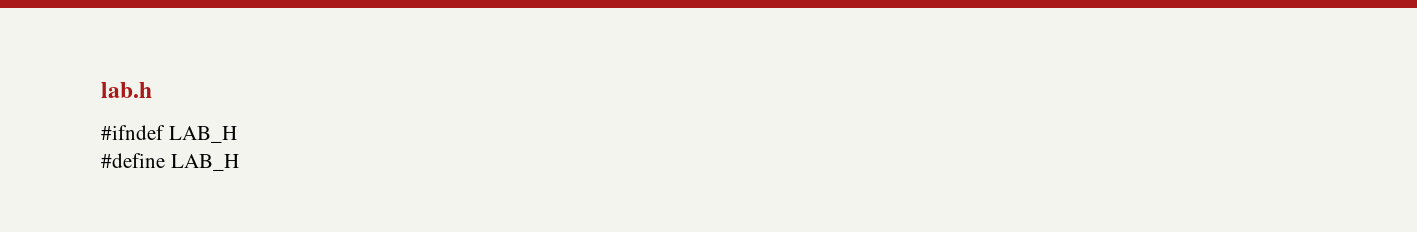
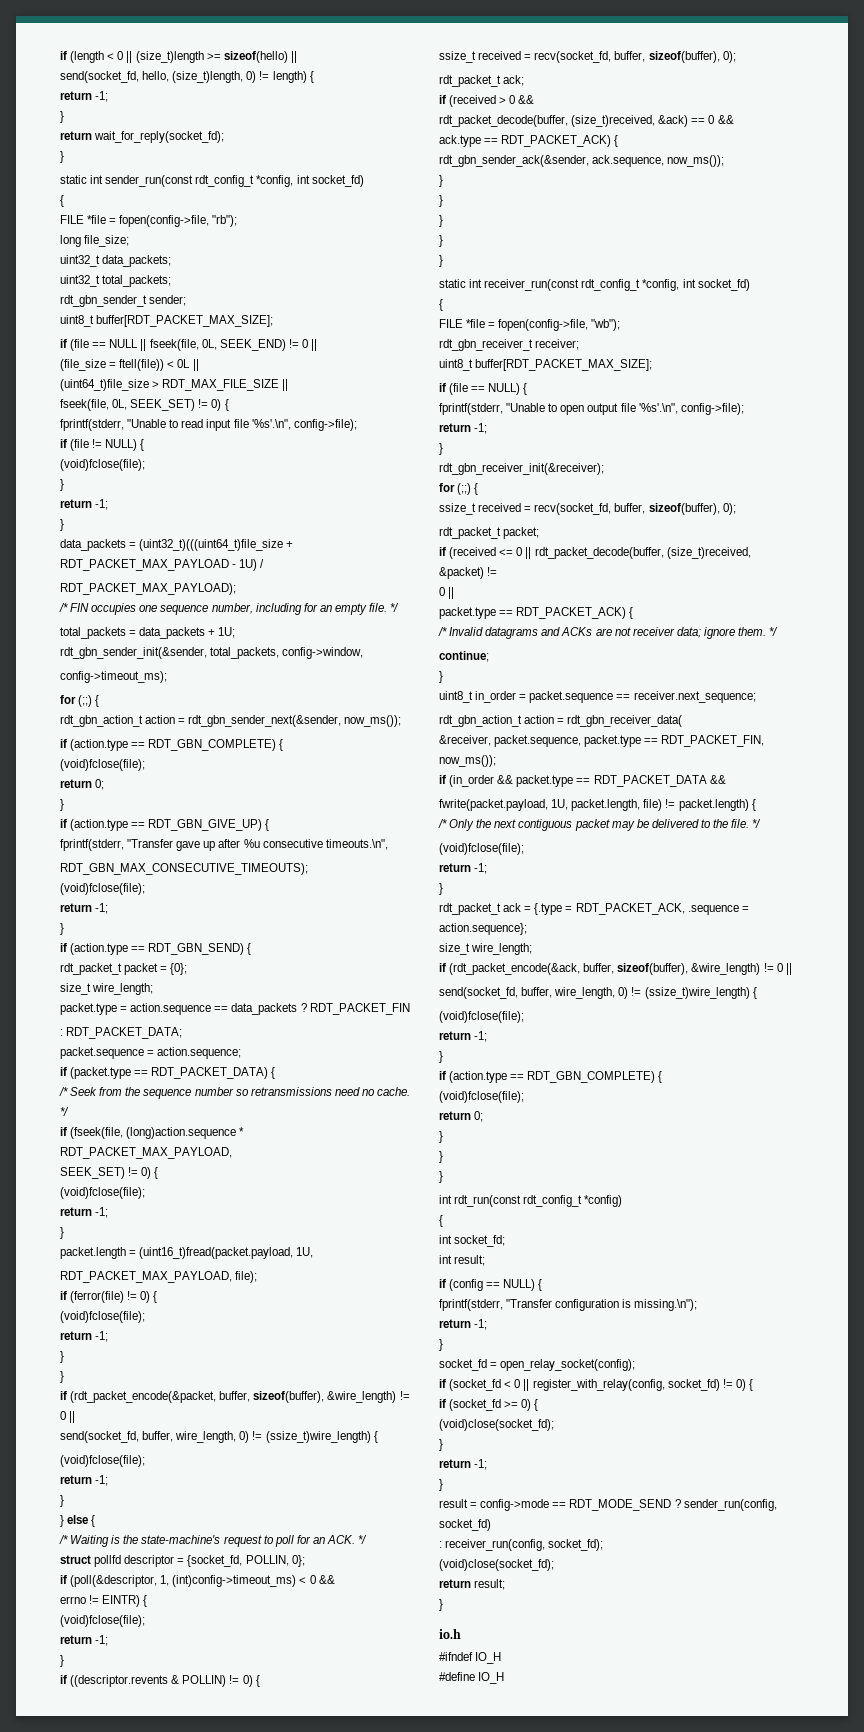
- lab.h
+ if (length < 0 || (size_t)length >= sizeof(hello) ||
+ send(socket_fd, hello, (size_t)length, 0) != length) {
+ return -1;
+ }
+ return wait_for_reply(socket_fd);
+ }
+ static int sender_run(const rdt_config_t *config, int socket_fd)
+ {
+ FILE *file = fopen(config->file, "rb");
+ long file_size;
+ uint32_t data_packets;
+ uint32_t total_packets;
+ rdt_gbn_sender_t sender;
+ uint8_t buffer[RDT_PACKET_MAX_SIZE];
+ if (file == NULL || fseek(file, 0L, SEEK_END) != 0 ||
+ (file_size = ftell(file)) < 0L ||
+ (uint64_t)file_size > RDT_MAX_FILE_SIZE ||
+ fseek(file, 0L, SEEK_SET) != 0) {
+ fprintf(stderr, "Unable to read input file '%s'.\n", config->file);
+ if (file != NULL) {
+ (void)fclose(file);
+ }
+ return -1;
+ }
+ data_packets = (uint32_t)(((uint64_t)file_size + RDT_PACKET_MAX_PAYLOAD - 1U) /
+ RDT_PACKET_MAX_PAYLOAD);
+ /* FIN occupies one sequence number, including for an empty file. */
+ total_packets = data_packets + 1U;
+ rdt_gbn_sender_init(&sender, total_packets, config->window,
+ config->timeout_ms);
+ for (;;) {
+ rdt_gbn_action_t action = rdt_gbn_sender_next(&sender, now_ms());
+ if (action.type == RDT_GBN_COMPLETE) {
+ (void)fclose(file);
+ return 0;
+ }
+ if (action.type == RDT_GBN_GIVE_UP) {
+ fprintf(stderr, "Transfer gave up after %u consecutive timeouts.\n",
+ RDT_GBN_MAX_CONSECUTIVE_TIMEOUTS);
+ (void)fclose(file);
+ return -1;
+ }
+ if (action.type == RDT_GBN_SEND) {
+ rdt_packet_t packet = {0};
+ size_t wire_length;
+ packet.type = action.sequence == data_packets ? RDT_PACKET_FIN
+ : RDT_PACKET_DATA;
+ packet.sequence = action.sequence;
+ if (packet.type == RDT_PACKET_DATA) {
+ /* Seek from the sequence number so retransmissions need no cache. */
+ if (fseek(file, (long)action.sequence * RDT_PACKET_MAX_PAYLOAD,
+ SEEK_SET) != 0) {
+ (void)fclose(file);
+ return -1;
+ }
+ packet.length = (uint16_t)fread(packet.payload, 1U,
+ RDT_PACKET_MAX_PAYLOAD, file);
+ if (ferror(file) != 0) {
+ (void)fclose(file);
+ return -1;
+ }
+ }
+ if (rdt_packet_encode(&packet, buffer, sizeof(buffer), &wire_length) != 0 ||
+ send(socket_fd, buffer, wire_length, 0) != (ssize_t)wire_length) {
+ (void)fclose(file);
+ return -1;
+ }
+ } else {
+ /* Waiting is the state-machine's request to poll for an ACK. */
+ struct pollfd descriptor = {socket_fd, POLLIN, 0};
+ if (poll(&descriptor, 1, (int)config->timeout_ms) < 0 &&
+ errno != EINTR) {
+ (void)fclose(file);
+ return -1;
+ }
+ if ((descriptor.revents & POLLIN) != 0) {
+ ssize_t received = recv(socket_fd, buffer, sizeof(buffer), 0);
+ rdt_packet_t ack;
+ if (received > 0 &&
+ rdt_packet_decode(buffer, (size_t)received, &ack) == 0 &&
+ ack.type == RDT_PACKET_ACK) {
+ rdt_gbn_sender_ack(&sender, ack.sequence, now_ms());
+ }
+ }
+ }
+ }
+ }
+ static int receiver_run(const rdt_config_t *config, int socket_fd)
+ {
+ FILE *file = fopen(config->file, "wb");
+ rdt_gbn_receiver_t receiver;
+ uint8_t buffer[RDT_PACKET_MAX_SIZE];
+ if (file == NULL) {
+ fprintf(stderr, "Unable to open output file '%s'.\n", config->file);
+ return -1;
+ }
+ rdt_gbn_receiver_init(&receiver);
+ for (;;) {
+ ssize_t received = recv(socket_fd, buffer, sizeof(buffer), 0);
+ rdt_packet_t packet;
+ if (received <= 0 || rdt_packet_decode(buffer, (size_t)received, &packet) !=
+ 0 ||
+ packet.type == RDT_PACKET_ACK) {
+ /* Invalid datagrams and ACKs are not receiver data; ignore them. */
+ continue;
+ }
+ uint8_t in_order = packet.sequence == receiver.next_sequence;
+ rdt_gbn_action_t action = rdt_gbn_receiver_data(
+ &receiver, packet.sequence, packet.type == RDT_PACKET_FIN, now_ms());
+ if (in_order && packet.type == RDT_PACKET_DATA &&
+ fwrite(packet.payload, 1U, packet.length, file) != packet.length) {
+ /* Only the next contiguous packet may be delivered to the file. */
+ (void)fclose(file);
+ return -1;
+ }
+ rdt_packet_t ack = {.type = RDT_PACKET_ACK, .sequence = action.sequence};
+ size_t wire_length;
+ if (rdt_packet_encode(&ack, buffer, sizeof(buffer), &wire_length) != 0 ||
+ send(socket_fd, buffer, wire_length, 0) != (ssize_t)wire_length) {
+ (void)fclose(file);
+ return -1;
+ }
+ if (action.type == RDT_GBN_COMPLETE) {
+ (void)fclose(file);
+ return 0;
+ }
+ }
+ }
+ int rdt_run(const rdt_config_t *config)
+ {
+ int socket_fd;
+ int result;
+ if (config == NULL) {
+ fprintf(stderr, "Transfer configuration is missing.\n");
+ return -1;
+ }
+ socket_fd = open_relay_socket(config);
+ if (socket_fd < 0 || register_with_relay(config, socket_fd) != 0) {
+ if (socket_fd >= 0) {
+ (void)close(socket_fd);
+ }
+ return -1;
+ }
+ result = config->mode == RDT_MODE_SEND ? sender_run(config, socket_fd)
+ : receiver_run(config, socket_fd);
+ (void)close(socket_fd);
+ return result;
+ }
+ io.h
- #ifndef LAB_H
+ #ifndef IO_H
- #define LAB_H
+ #define IO_H

